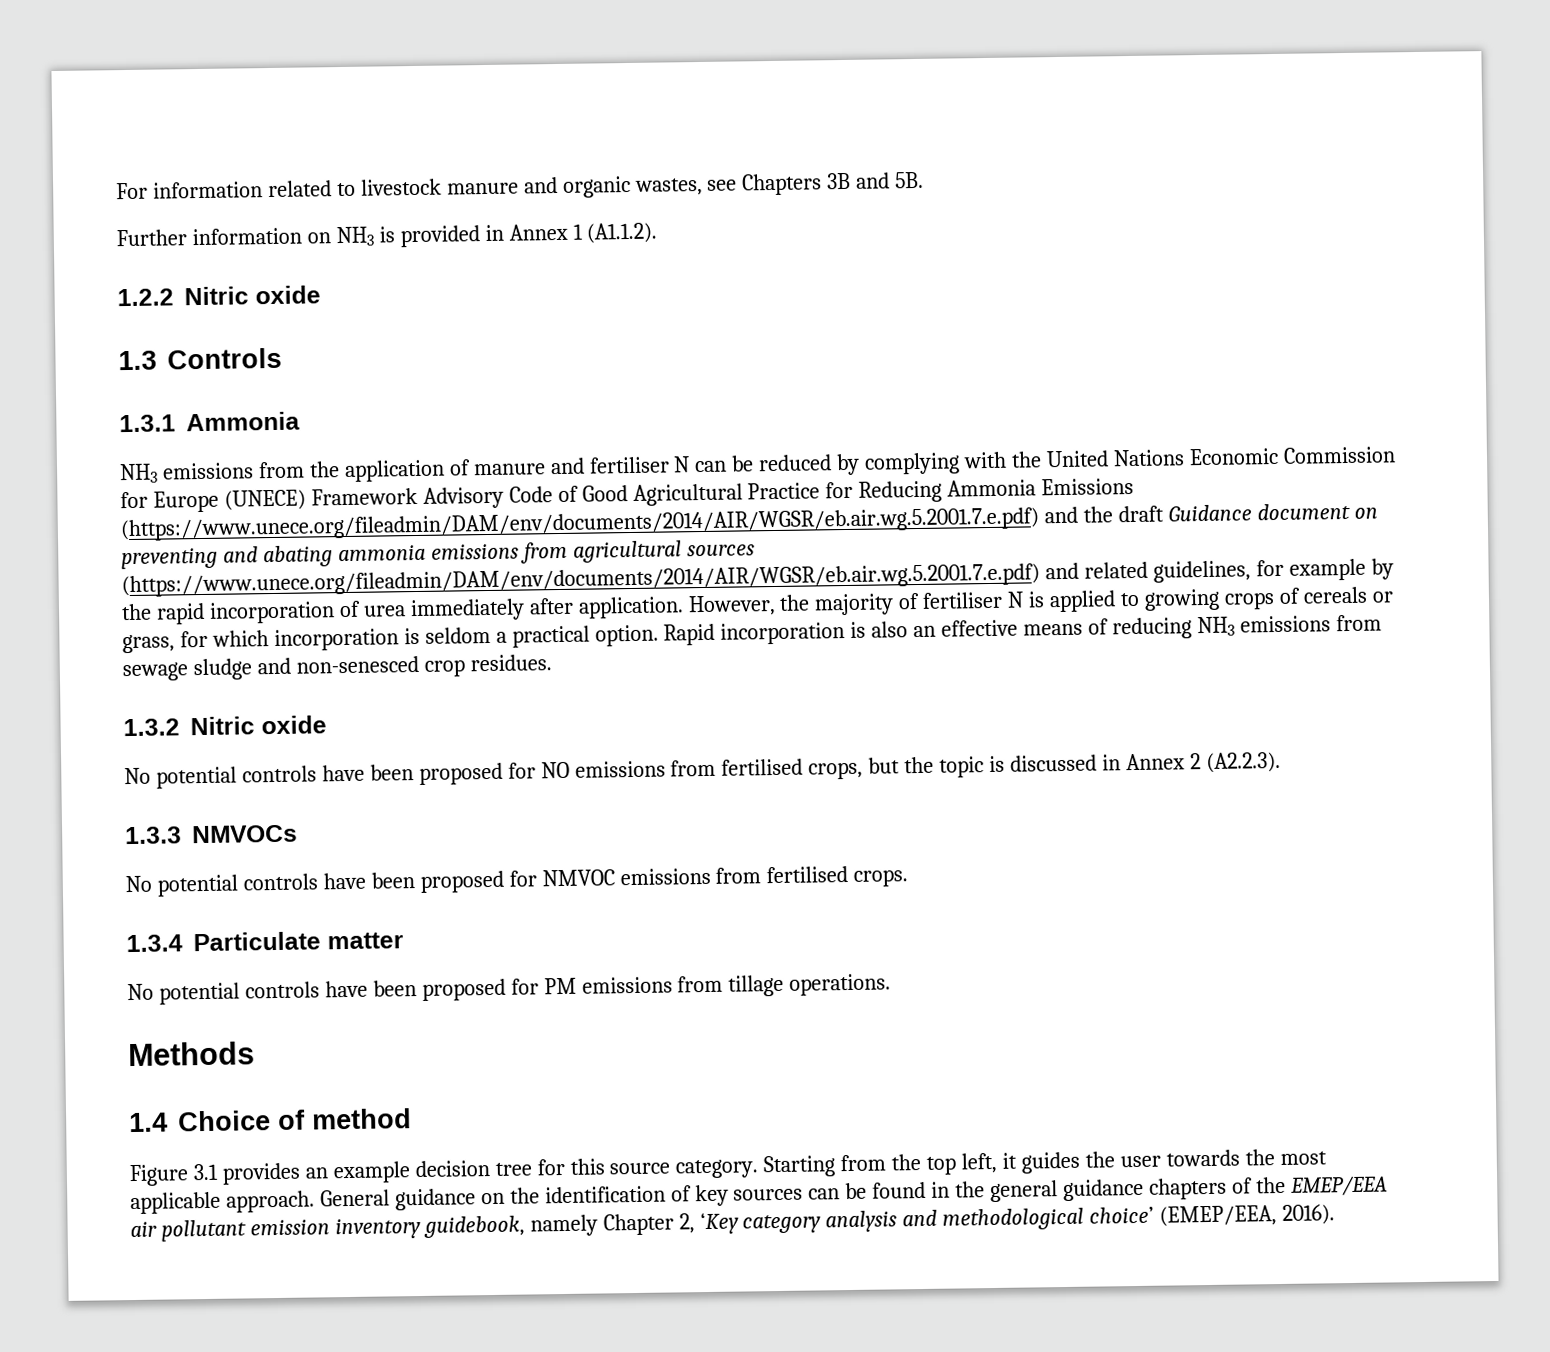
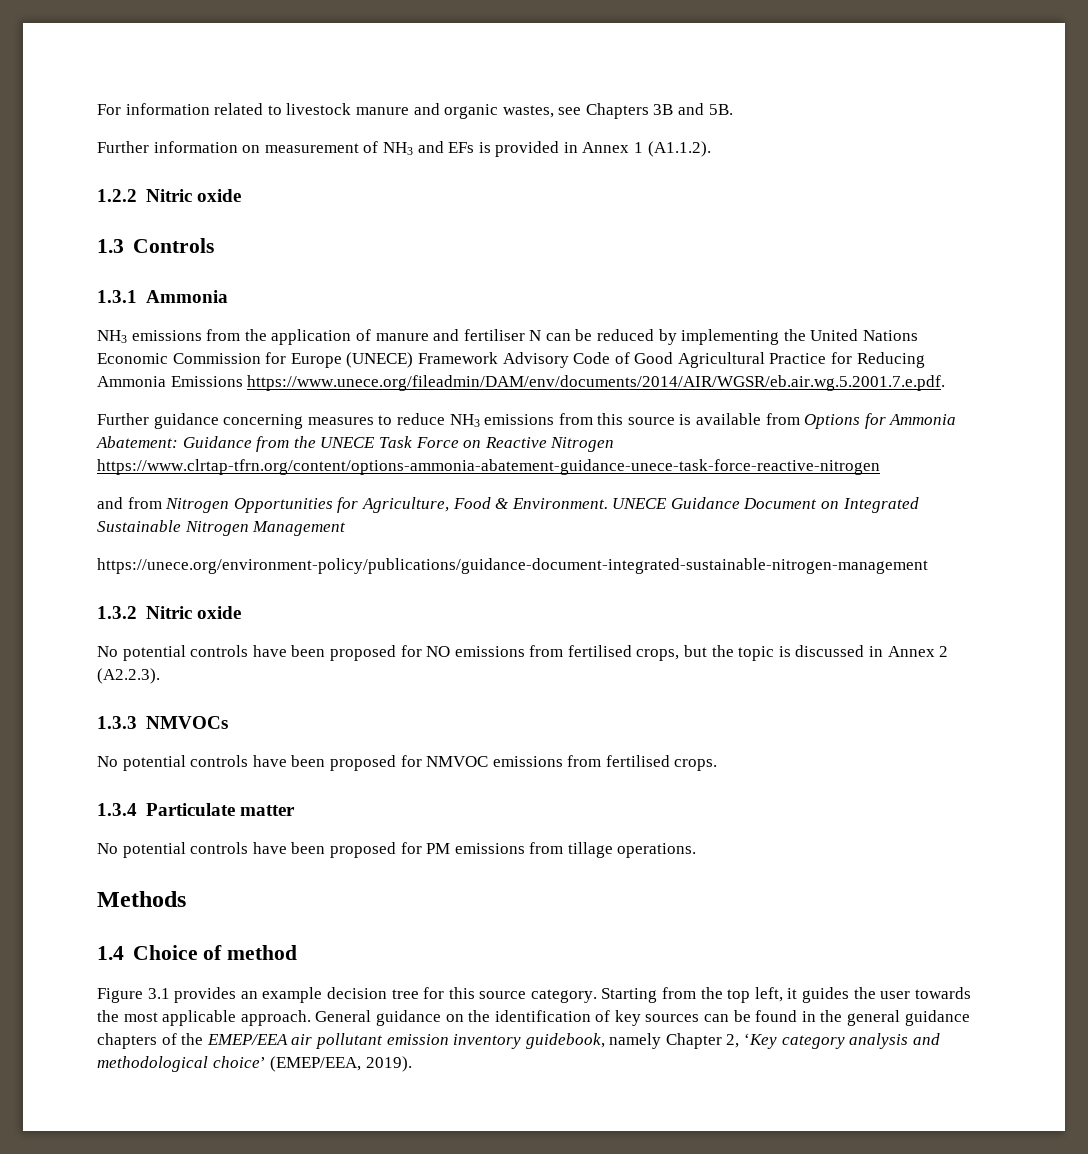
- Further information on NH3 is provided in Annex 1 (A1.1.2).
+ Further information on measurement of NH3 and EFs is provided in Annex 1 (A1.1.2).
- NH3 emissions from the application of manure and fertiliser N can be reduced by complying with the United Nations Economic Commission for Europe (UNECE) Framework Advisory Code of Good Agricultural Practice for Reducing Ammonia Emissions (https://www.unece.org/fileadmin/DAM/env/documents/2014/AIR/WGSR/eb.air.wg.5.2001.7.e.pdf) and the draft Guidance document on preventing and abating ammonia emissions from agricultural sources (https://www.unece.org/fileadmin/DAM/env/documents/2014/AIR/WGSR/eb.air.wg.5.2001.7.e.pdf) and related guidelines, for example by the rapid incorporation of urea immediately after application. However, the majority of fertiliser N is applied to growing crops of cereals or grass, for which incorporation is seldom a practical option. Rapid incorporation is also an effective means of reducing NH3 emissions from sewage sludge and non-senesced crop residues.
+ NH3 emissions from the application of manure and fertiliser N can be reduced by implementing the United Nations Economic Commission for Europe (UNECE) Framework Advisory Code of Good Agricultural Practice for Reducing Ammonia Emissions https://www.unece.org/fileadmin/DAM/env/documents/2014/AIR/WGSR/eb.air.wg.5.2001.7.e.pdf.
+ Further guidance concerning measures to reduce NH3 emissions from this source is available from Options for Ammonia Abatement: Guidance from the UNECE Task Force on Reactive Nitrogen https://www.clrtap-tfrn.org/content/options-ammonia-abatement-guidance-unece-task-force-reactive-nitrogen
+ and from Nitrogen Opportunities for Agriculture, Food & Environment. UNECE Guidance Document on Integrated Sustainable Nitrogen Management
+ https://unece.org/environment-policy/publications/guidance-document-integrated-sustainable-nitrogen-management
- General guidance on the identification of key sources can be found in the general guidance chapters of the EMEP/EEA air pollutant emission inventory guidebook, namely Chapter 2, ‘Key category analysis and methodological choice’ (EMEP/EEA, 2016).
+ General guidance on the identification of key sources can be found in the general guidance chapters of the EMEP/EEA air pollutant emission inventory guidebook, namely Chapter 2, ‘Key category analysis and methodological choice’ (EMEP/EEA, 2019).

